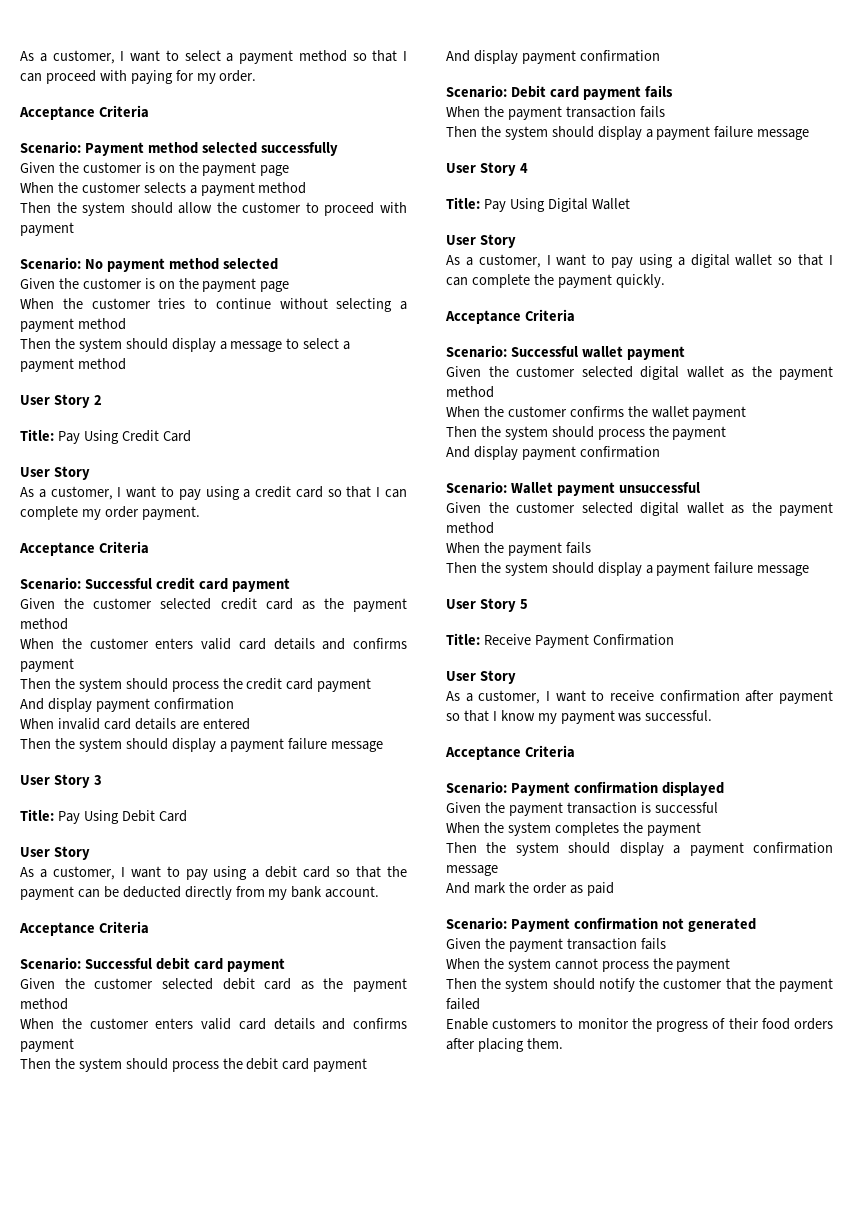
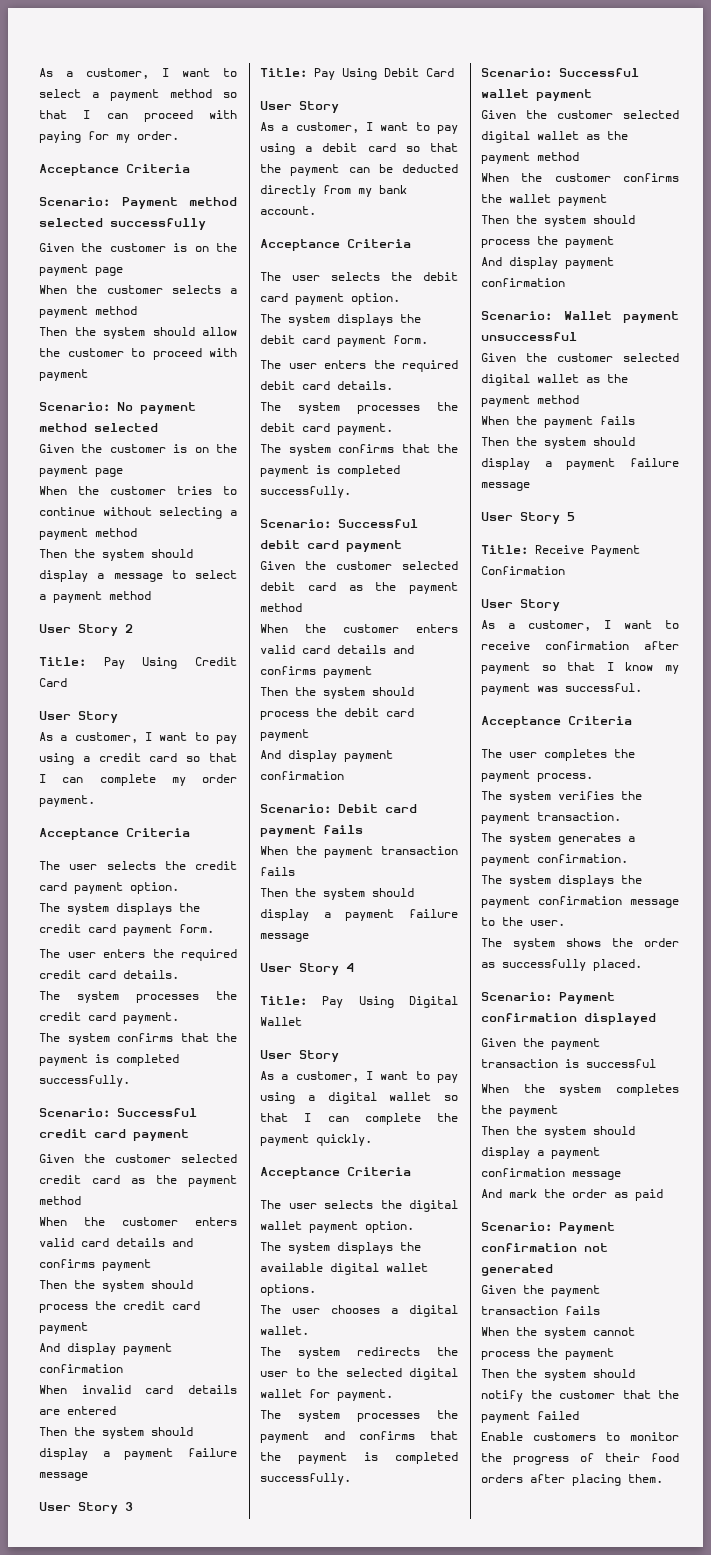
+ The user selects the credit card payment option.
+ The system displays the credit card payment form.
+ The user enters the required credit card details.
+ The system processes the credit card payment.
+ The system confirms that the payment is completed successfully.
+ The user selects the debit card payment option.
+ The system displays the debit card payment form.
+ The user enters the required debit card details.
+ The system processes the debit card payment.
+ The system confirms that the payment is completed successfully.
+ The user selects the digital wallet payment option.
+ The system displays the available digital wallet options.
+ The user chooses a digital wallet.
+ The system redirects the user to the selected digital wallet for payment.
+ The system processes the payment and confirms that the payment is completed successfully.
+ The user completes the payment process.
+ The system verifies the payment transaction.
+ The system generates a payment confirmation.
+ The system displays the payment confirmation message to the user.
+ The system shows the order as successfully placed.

